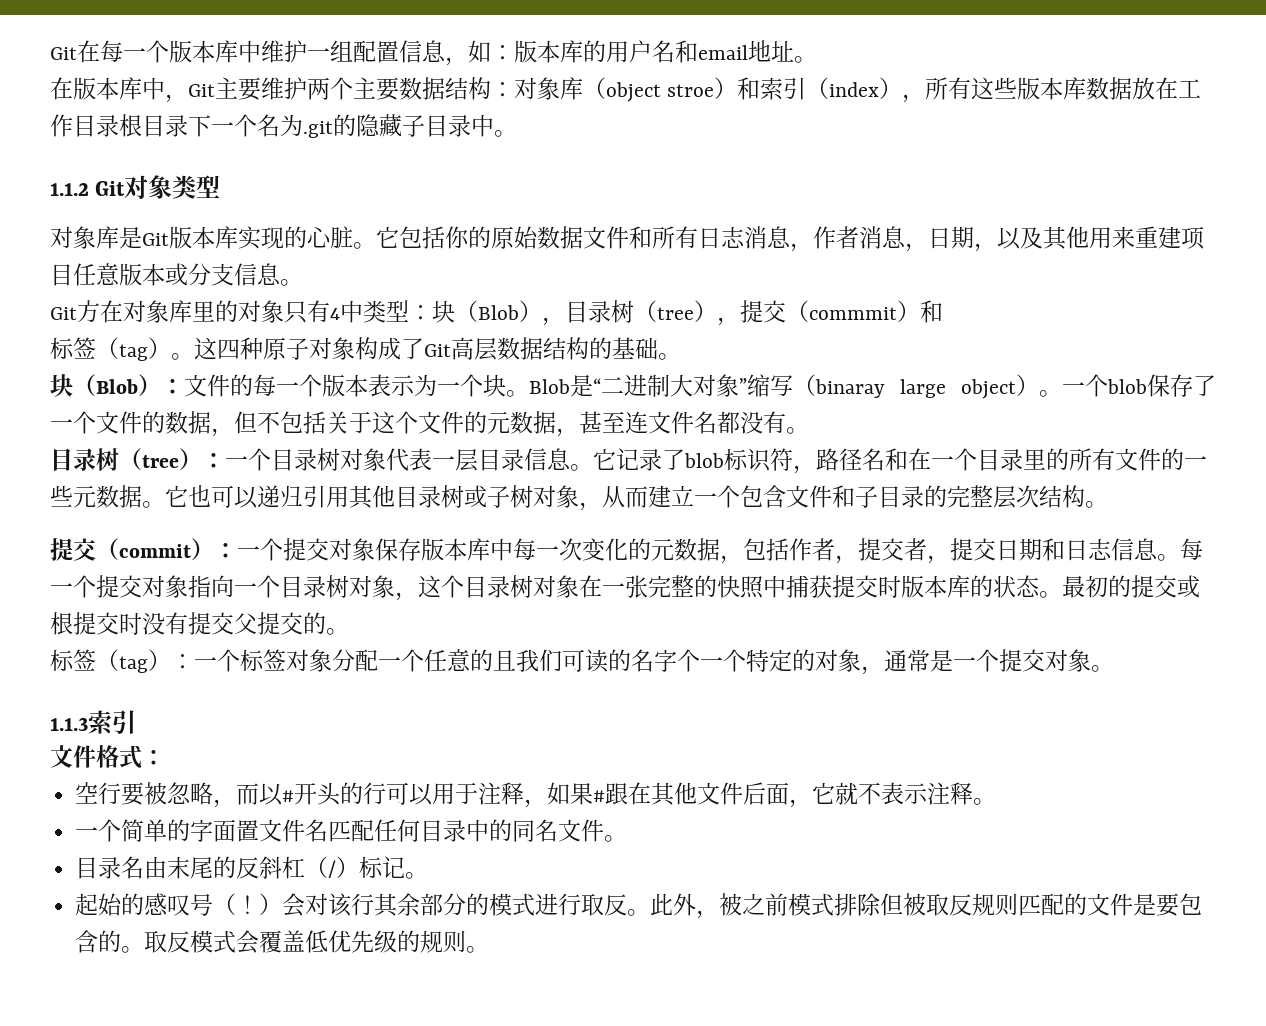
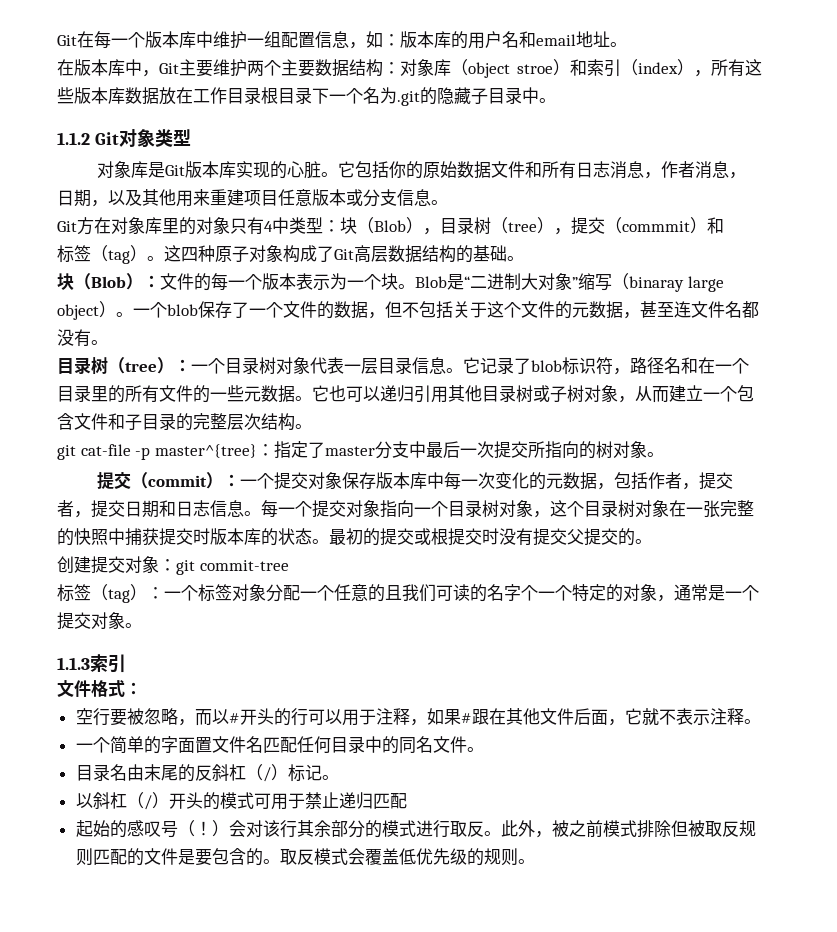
+ git cat-file -p master^{tree}：指定了master分支中最后一次提交所指向的树对象。
+ 创建提交对象：git commit-tree
+ 以斜杠（/）开头的模式可用于禁止递归匹配

